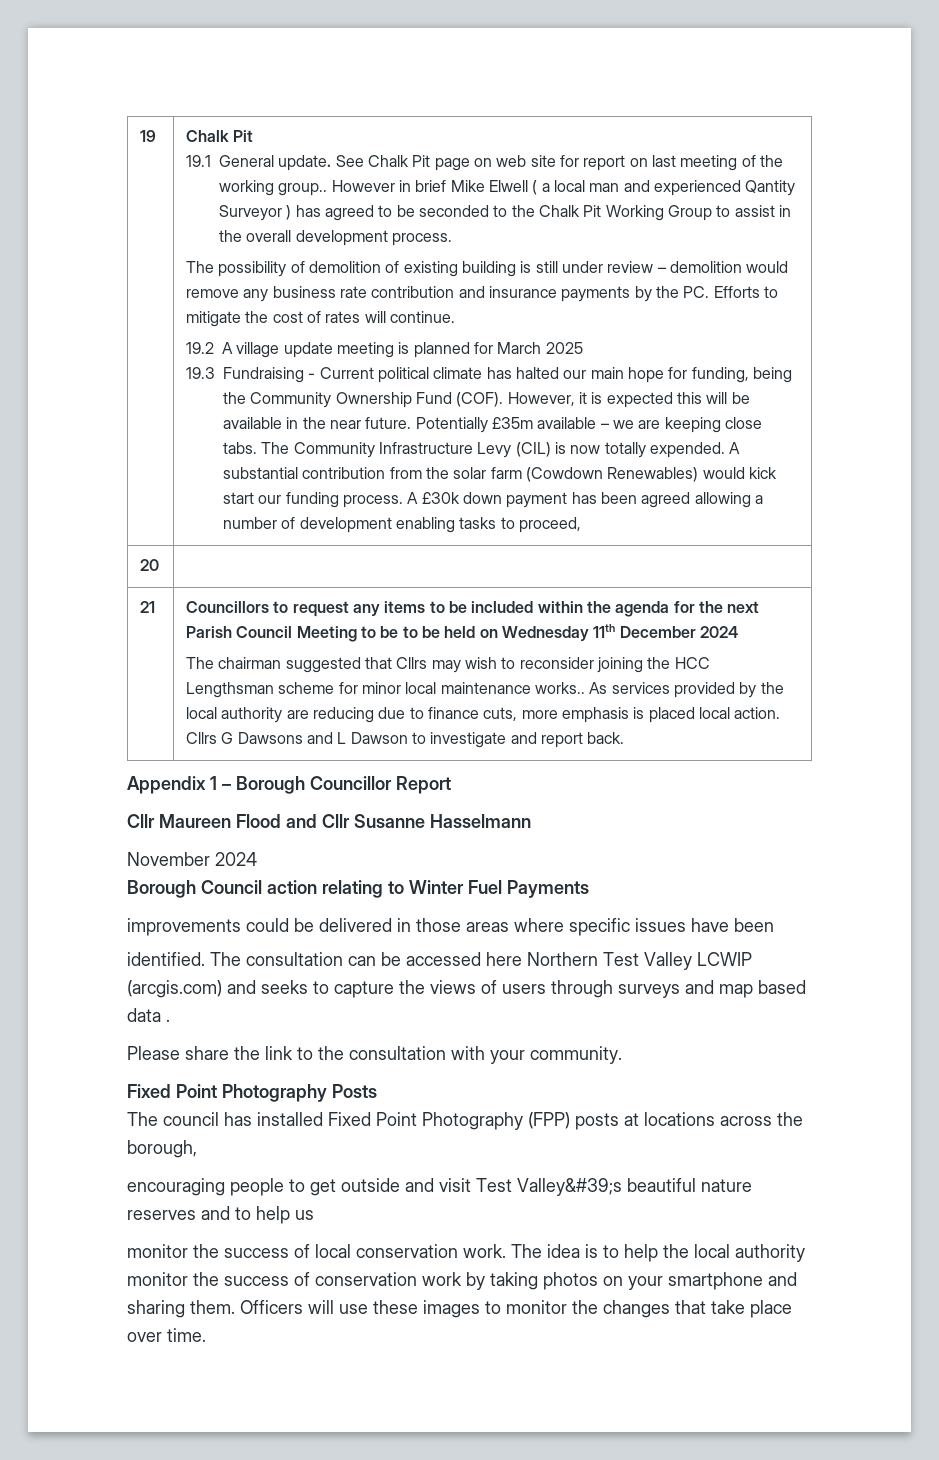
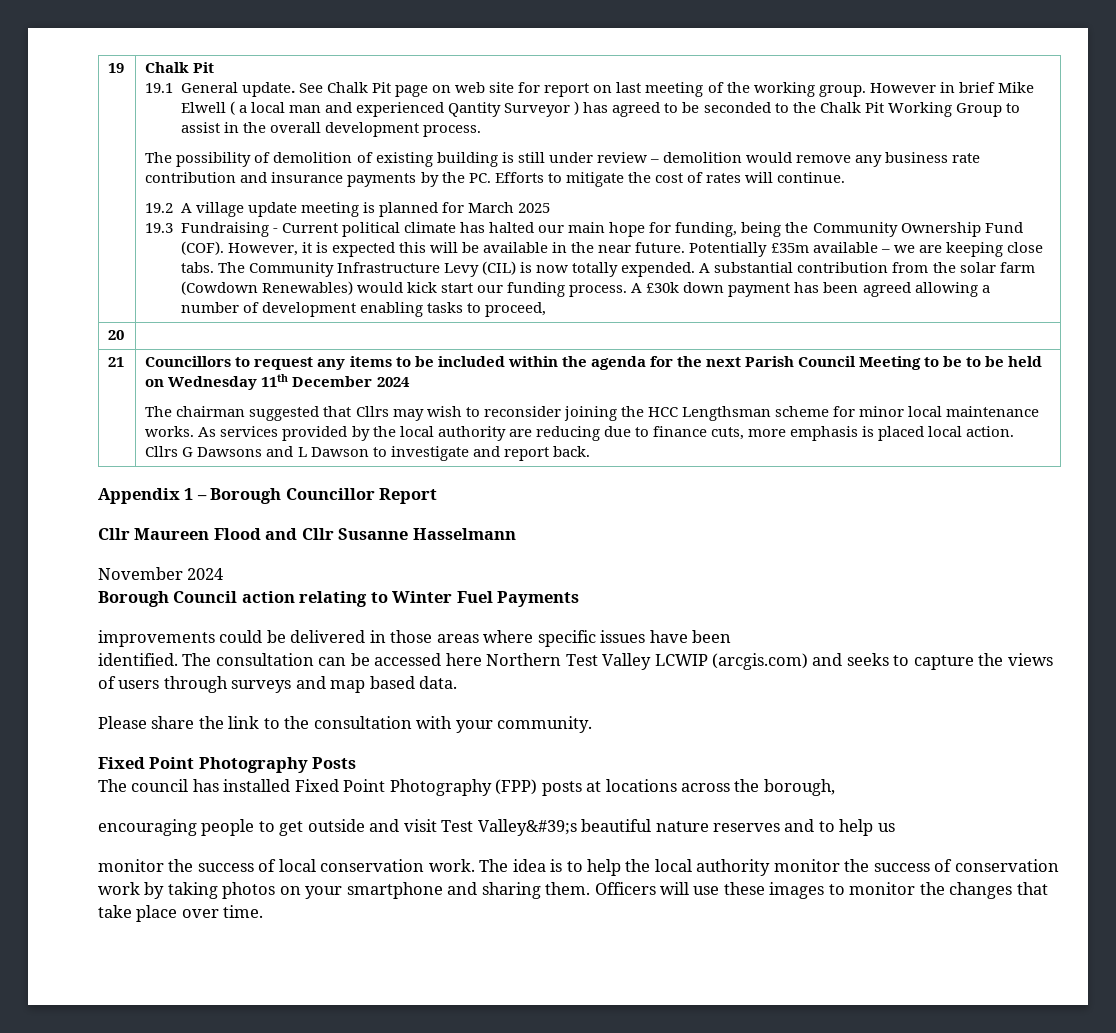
- See Chalk Pit page on web site for report on last meeting of the working group..
+ See Chalk Pit page on web site for report on last meeting of the working group.
- The chairman suggested that Cllrs may wish to reconsider joining the HCC Lengthsman scheme for minor local maintenance works..
+ The chairman suggested that Cllrs may wish to reconsider joining the HCC Lengthsman scheme for minor local maintenance works.
- The consultation can be accessed here Northern Test Valley LCWIP (arcgis.com) and seeks to capture the views of users through surveys and map based data .
+ The consultation can be accessed here Northern Test Valley LCWIP (arcgis.com) and seeks to capture the views of users through surveys and map based data.

